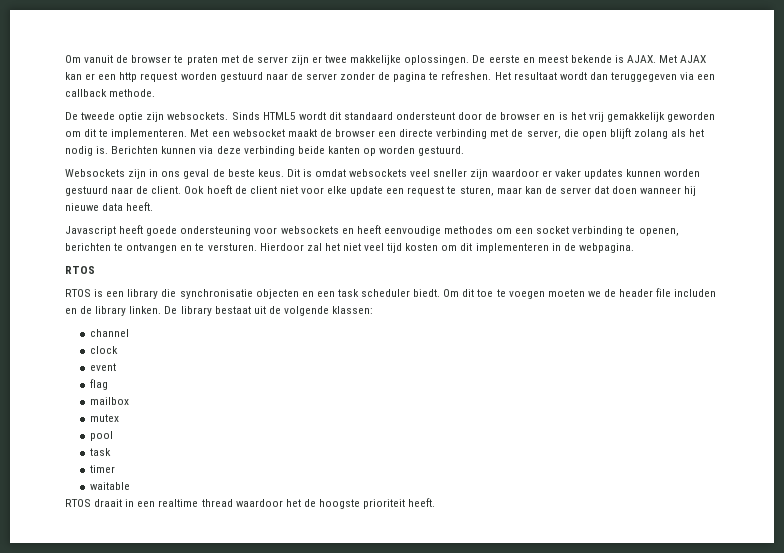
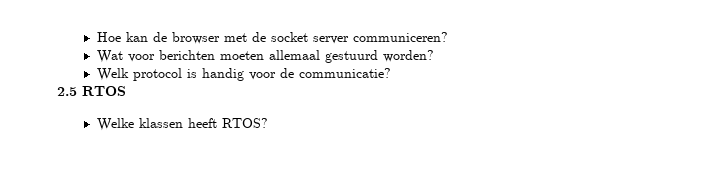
- Om vanuit de browser te praten met de server zijn er twee makkelijke oplossingen. De eerste en meest bekende is AJAX. Met AJAX kan er een http request worden gestuurd naar de server zonder de pagina te refreshen. Het resultaat wordt dan teruggegeven via een callback methode.
- De tweede optie zijn websockets. Sinds HTML5 wordt dit standaard ondersteunt door de browser en is het vrij gemakkelijk geworden om dit te implementeren. Met een websocket maakt de browser een directe verbinding met de server, die open blijft zolang als het nodig is. Berichten kunnen via deze verbinding beide kanten op worden gestuurd.
- Websockets zijn in ons geval de beste keus. Dit is omdat websockets veel sneller zijn waardoor er vaker updates kunnen worden gestuurd naar de client. Ook hoeft de client niet voor elke update een request te sturen, maar kan de server dat doen wanneer hij nieuwe data heeft.
- Javascript heeft goede ondersteuning voor websockets en heeft eenvoudige methodes om een socket verbinding te openen, berichten te ontvangen en te versturen. Hierdoor zal het niet veel tijd kosten om dit implementeren in de webpagina.
- RTOS
- RTOS is een library die synchronisatie objecten en een task scheduler biedt. Om dit toe te voegen moeten we de header file includen en de library linken. De library bestaat uit de volgende klassen:
- channel
- clock
- event
- flag
- mailbox
- mutex
- pool
- task
- timer
- waitable
- RTOS draait in een realtime thread waardoor het de hoogste prioriteit heeft.
+ Hoe kan de browser met de socket server communiceren?
+ Wat voor berichten moeten allemaal gestuurd worden?
+ Welk protocol is handig voor de communicatie?
+ 2.5 RTOS
+ Welke klassen heeft RTOS?

